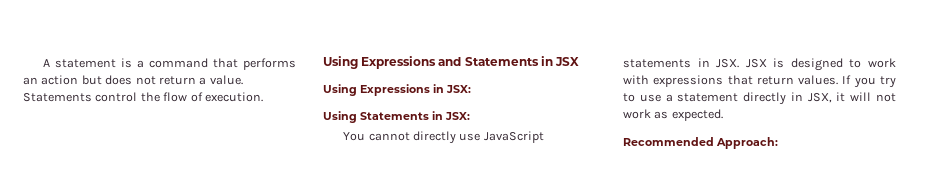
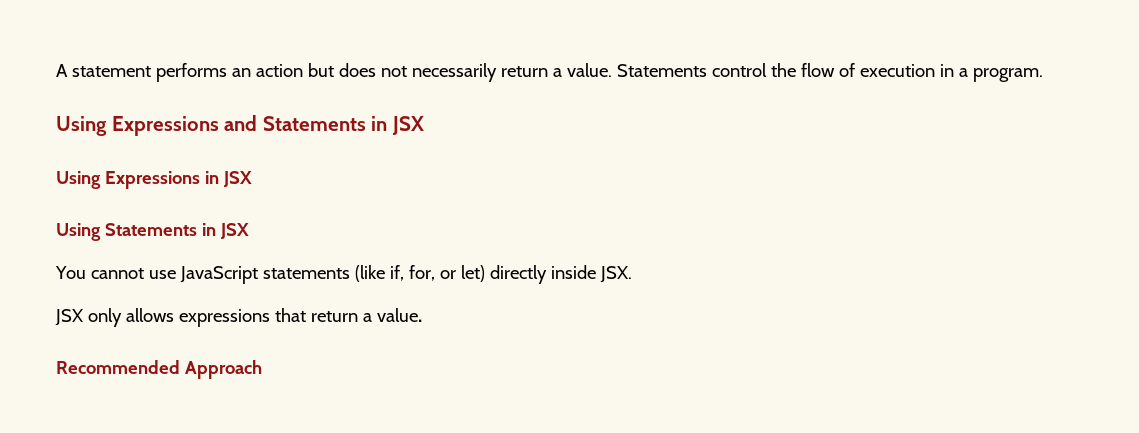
- A statement is a command that performs an action but does not return a value.
+ A statement performs an action but does not necessarily return a value.
- Statements control the flow of execution.
+ Statements control the flow of execution in a program.
- Using Expressions in JSX:
+ Using Expressions in JSX
- Using Statements in JSX:
+ Using Statements in JSX
- You cannot directly use JavaScript statements in JSX. JSX is designed to work with expressions that return values. If you try to use a statement directly in JSX, it will not work as expected.
+ You cannot use JavaScript statements (like if, for, or let) directly inside JSX.
+ JSX only allows expressions that return a value.
- Recommended Approach:
+ Recommended Approach

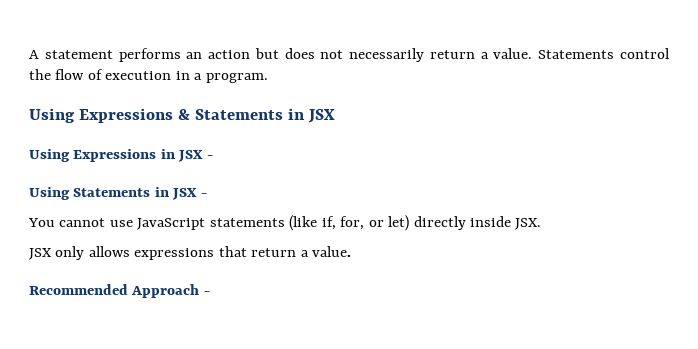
- Using Expressions and Statements in JSX
+ Using Expressions & Statements in JSX
- Using Expressions in JSX
+ Using Expressions in JSX -
- Using Statements in JSX
+ Using Statements in JSX -
- Recommended Approach
+ Recommended Approach -

